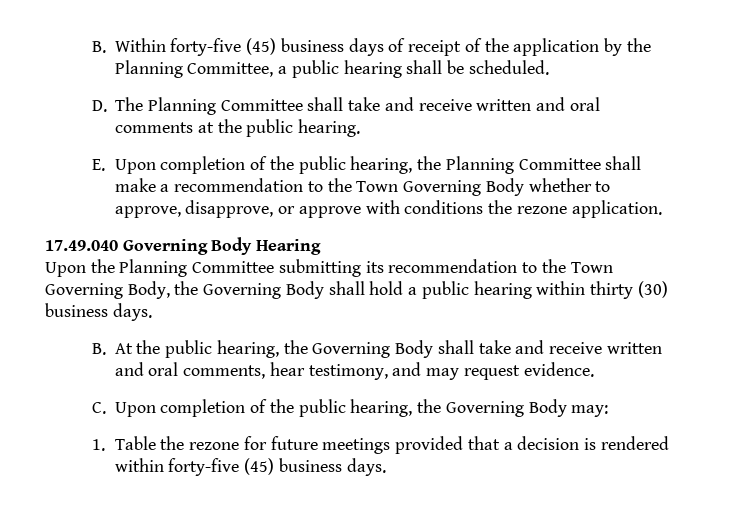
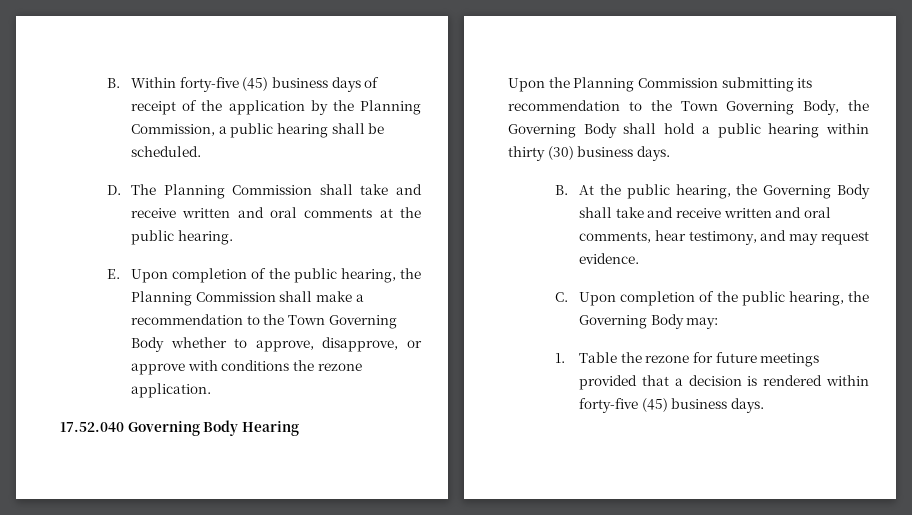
- B. Within forty-five (45) business days of receipt of the application by the Planning Committee, a public hearing shall be scheduled.
+ B. Within forty-five (45) business days of receipt of the application by the Planning Commission, a public hearing shall be scheduled.
- D. The Planning Committee shall take and receive written and oral comments at the public hearing.
+ D. The Planning Commission shall take and receive written and oral comments at the public hearing.
- E. Upon completion of the public hearing, the Planning Committee shall make a recommendation to the Town Governing Body whether to approve, disapprove, or approve with conditions the rezone application.
+ E. Upon completion of the public hearing, the Planning Commission shall make a recommendation to the Town Governing Body whether to approve, disapprove, or approve with conditions the rezone application.
- 17.49.040 Governing Body Hearing
+ 17.52.040 Governing Body Hearing
- Upon the Planning Committee submitting its recommendation to the Town Governing Body, the Governing Body shall hold a public hearing within thirty (30) business days.
+ Upon the Planning Commission submitting its recommendation to the Town Governing Body, the Governing Body shall hold a public hearing within thirty (30) business days.

